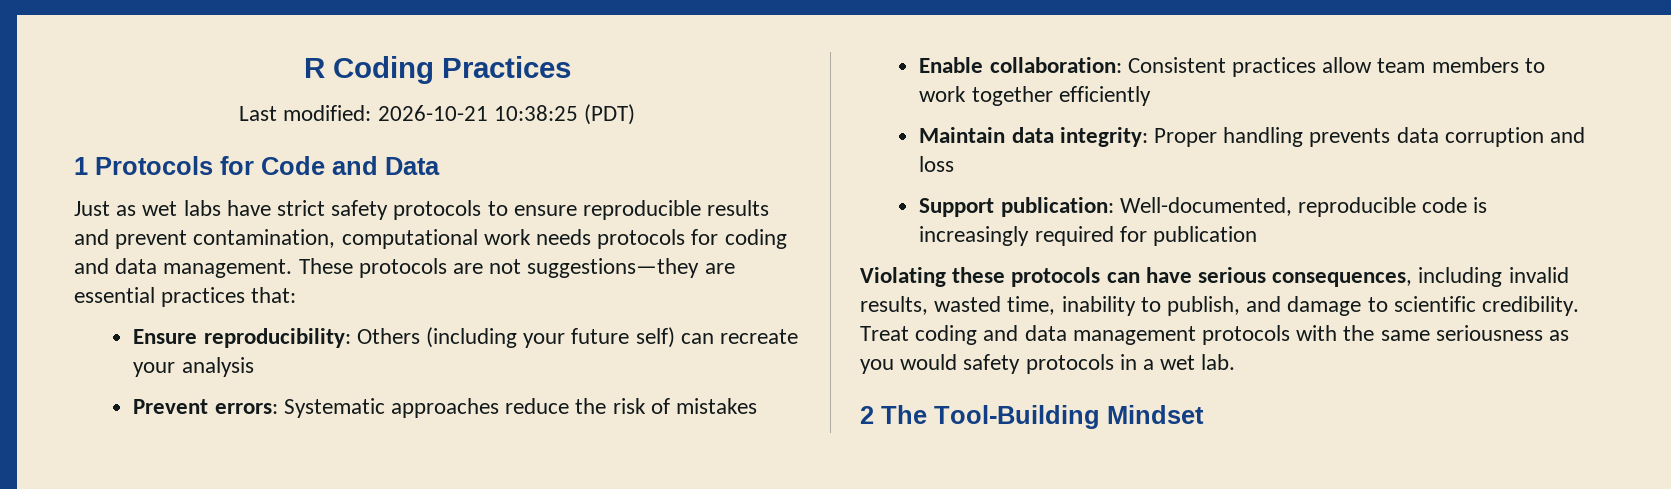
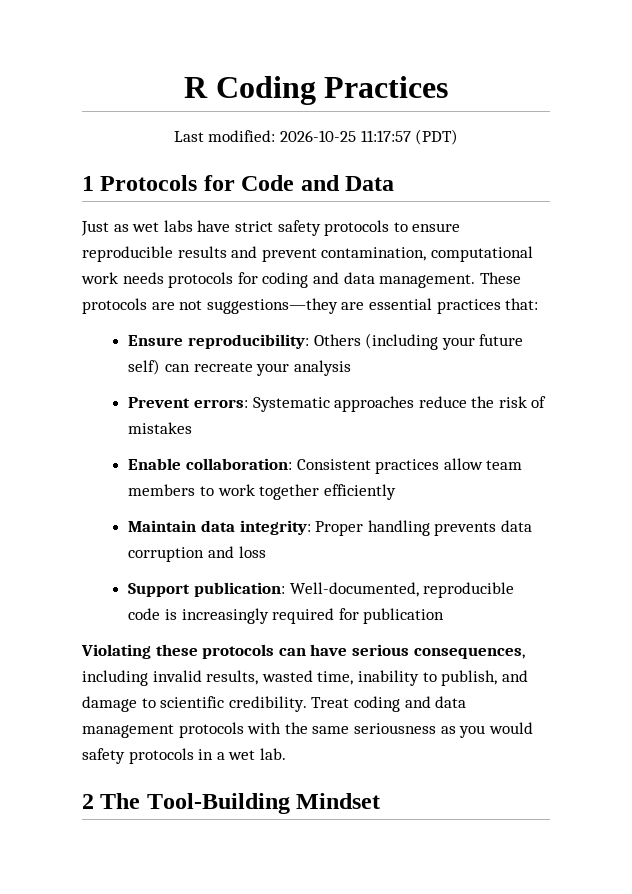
- Last modified: 2026-10-21 10:38:25 (PDT)
+ Last modified: 2026-10-25 11:17:57 (PDT)

